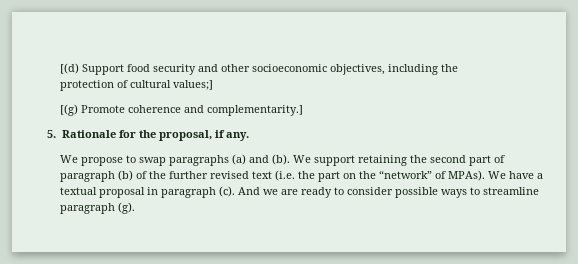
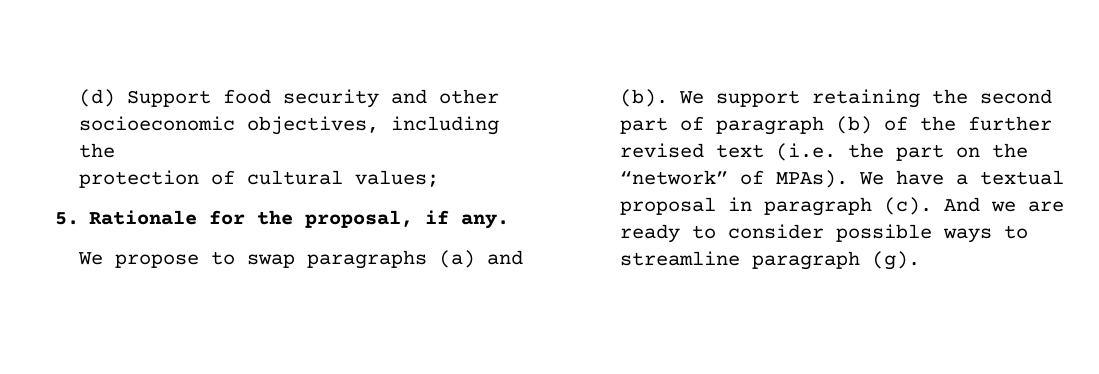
- [(d) Support food security and other socioeconomic objectives, including the
+ (d) Support food security and other socioeconomic objectives, including the
- protection of cultural values;]
- [(g) Promote coherence and complementarity.]
+ protection of cultural values;

